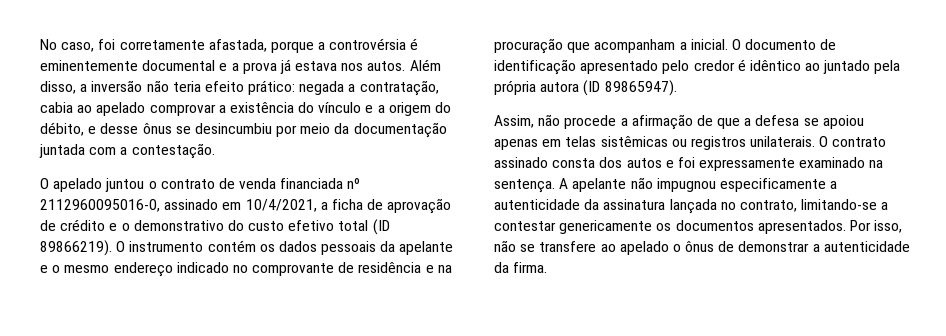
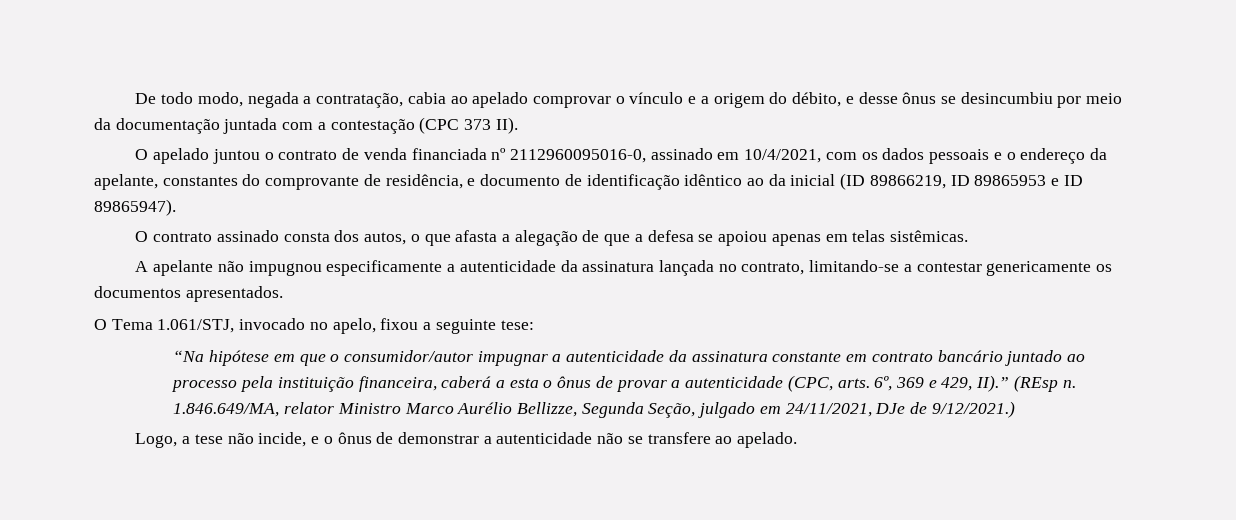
- No caso, foi corretamente afastada, porque a controvérsia é eminentemente documental e a prova já estava nos autos. Além disso, a inversão não teria efeito prático: negada a contratação, cabia ao apelado comprovar a existência do vínculo e a origem do débito, e desse ônus se desincumbiu por meio da documentação juntada com a contestação.
+ De todo modo, negada a contratação, cabia ao apelado comprovar o vínculo e a origem do débito, e desse ônus se desincumbiu por meio da documentação juntada com a contestação (CPC 373 II).
- O apelado juntou o contrato de venda financiada nº 2112960095016-0, assinado em 10/4/2021, a ficha de aprovação de crédito e o demonstrativo do custo efetivo total (ID 89866219). O instrumento contém os dados pessoais da apelante e o mesmo endereço indicado no comprovante de residência e na procuração que acompanham a inicial. O documento de identificação apresentado pelo credor é idêntico ao juntado pela própria autora (ID 89865947).
- Assim, não procede a afirmação de que a defesa se apoiou apenas em telas sistêmicas ou registros unilaterais. O contrato assinado consta dos autos e foi expressamente examinado na sentença. A apelante não impugnou especificamente a autenticidade da assinatura lançada no contrato, limitando-se a contestar genericamente os documentos apresentados. Por isso, não se transfere ao apelado o ônus de demonstrar a autenticidade da firma.
+ O apelado juntou o contrato de venda financiada nº 2112960095016-0, assinado em 10/4/2021, com os dados pessoais e o endereço da apelante, constantes do comprovante de residência, e documento de identificação idêntico ao da inicial (ID 89866219, ID 89865953 e ID 89865947).
+ O contrato assinado consta dos autos, o que afasta a alegação de que a defesa se apoiou apenas em telas sistêmicas.
+ A apelante não impugnou especificamente a autenticidade da assinatura lançada no contrato, limitando-se a contestar genericamente os documentos apresentados.
+ O Tema 1.061/STJ, invocado no apelo, fixou a seguinte tese:
+ “Na hipótese em que o consumidor/autor impugnar a autenticidade da assinatura constante em contrato bancário juntado ao processo pela instituição financeira, caberá a esta o ônus de provar a autenticidade (CPC, arts. 6º, 369 e 429, II).” (REsp n. 1.846.649/MA, relator Ministro Marco Aurélio Bellizze, Segunda Seção, julgado em 24/11/2021, DJe de 9/12/2021.)
+ Logo, a tese não incide, e o ônus de demonstrar a autenticidade não se transfere ao apelado.

